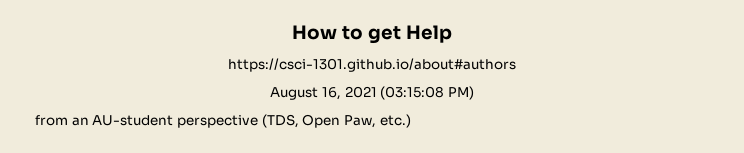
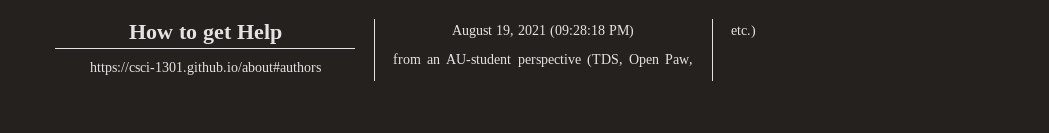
- August 16, 2021 (03:15:08 PM)
+ August 19, 2021 (09:28:18 PM)

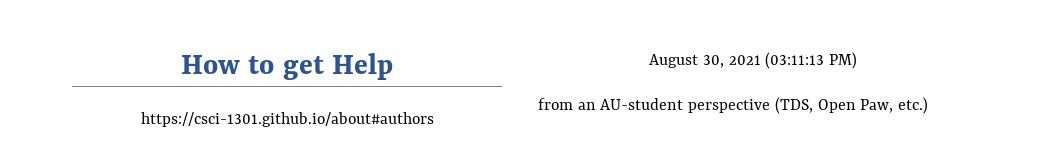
- August 19, 2021 (09:28:18 PM)
+ August 30, 2021 (03:11:13 PM)

